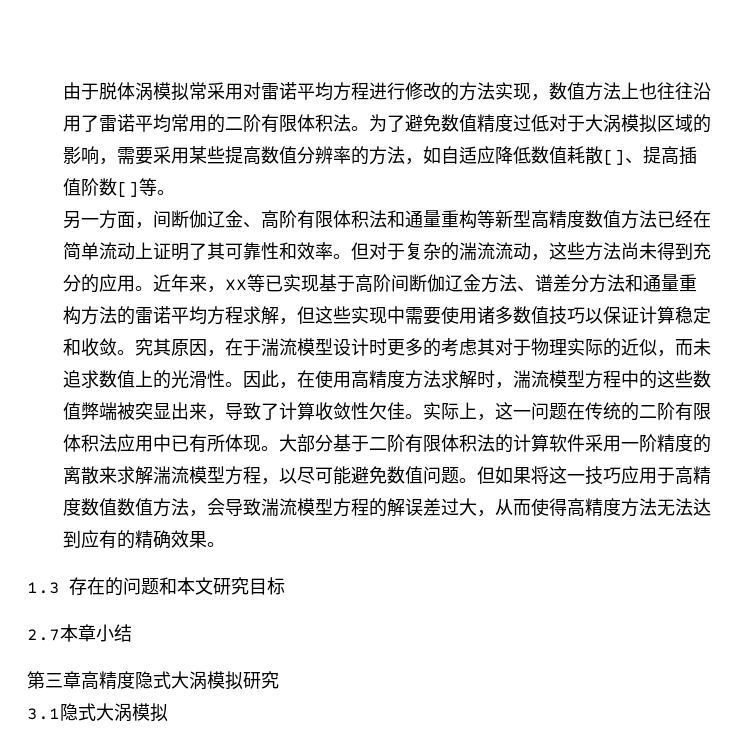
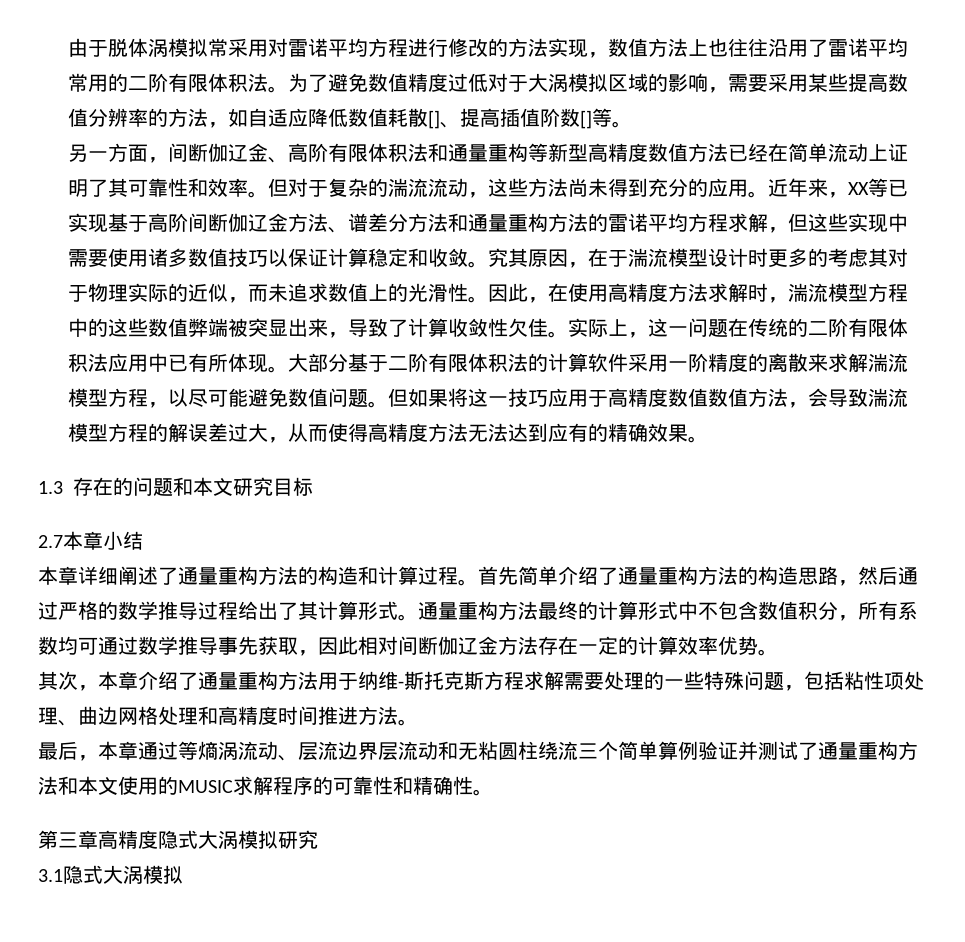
+ 本章详细阐述了通量重构方法的构造和计算过程。首先简单介绍了通量重构方法的构造思路，然后通过严格的数学推导过程给出了其计算形式。通量重构方法最终的计算形式中不包含数值积分，所有系数均可通过数学推导事先获取，因此相对间断伽辽金方法存在一定的计算效率优势。
+ 其次，本章介绍了通量重构方法用于纳维-斯托克斯方程求解需要处理的一些特殊问题，包括粘性项处理、曲边网格处理和高精度时间推进方法。
+ 最后，本章通过等熵涡流动、层流边界层流动和无粘圆柱绕流三个简单算例验证并测试了通量重构方法和本文使用的MUSIC求解程序的可靠性和精确性。

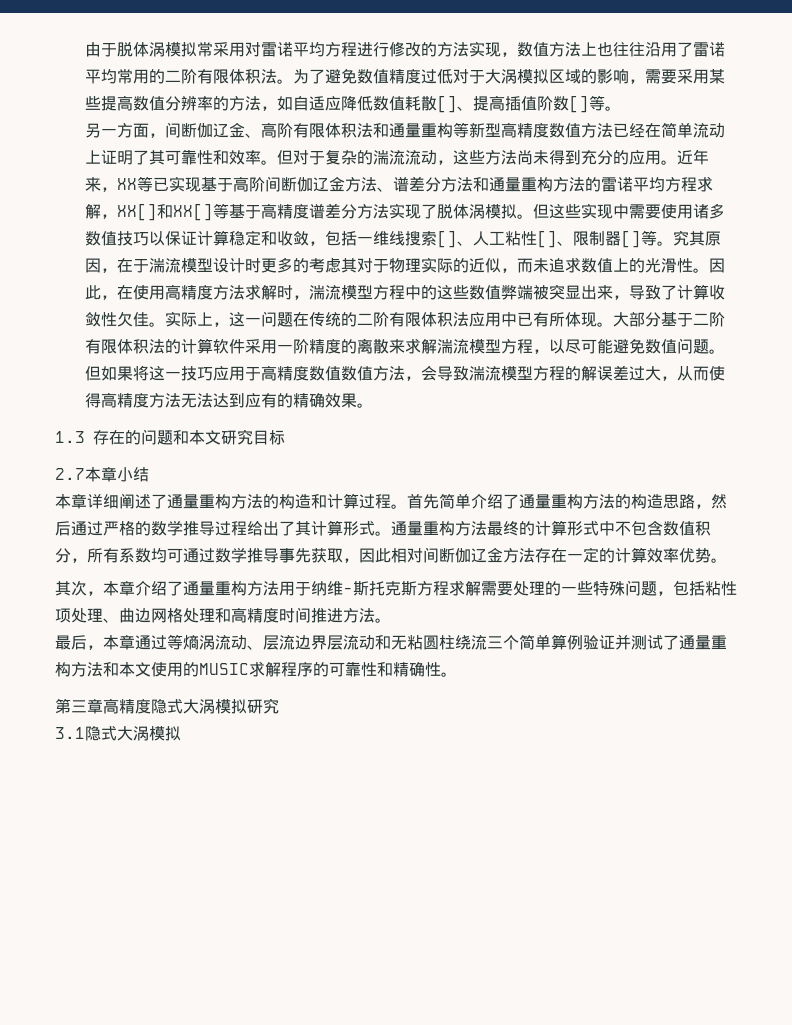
- 近年来，XX等已实现基于高阶间断伽辽金方法、谱差分方法和通量重构方法的雷诺平均方程求解，但这些实现中需要使用诸多数值技巧以保证计算稳定和收敛。
+ 近年来，XX等已实现基于高阶间断伽辽金方法、谱差分方法和通量重构方法的雷诺平均方程求解，XX[]和XX[]等基于高精度谱差分方法实现了脱体涡模拟。但这些实现中需要使用诸多数值技巧以保证计算稳定和收敛，包括一维线搜索[]、人工粘性[]、限制器[]等。

